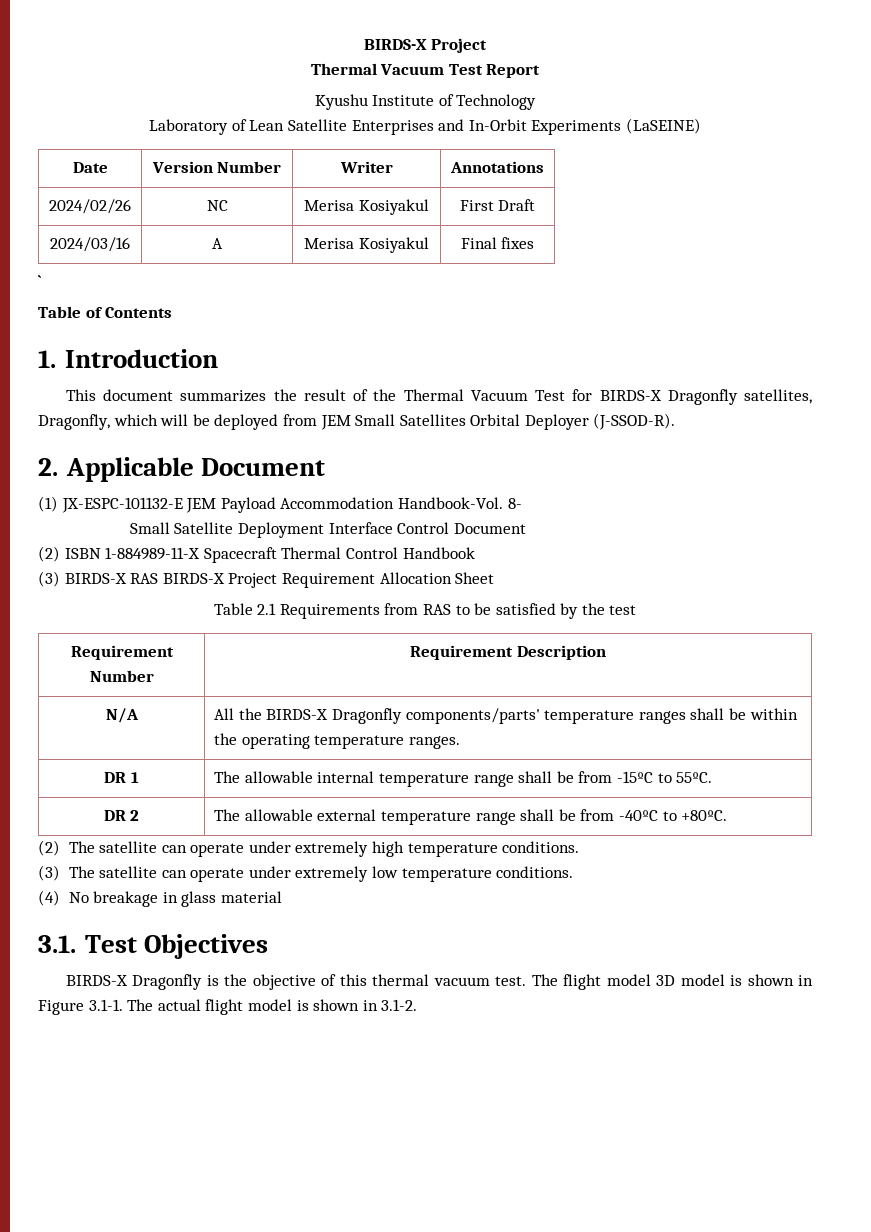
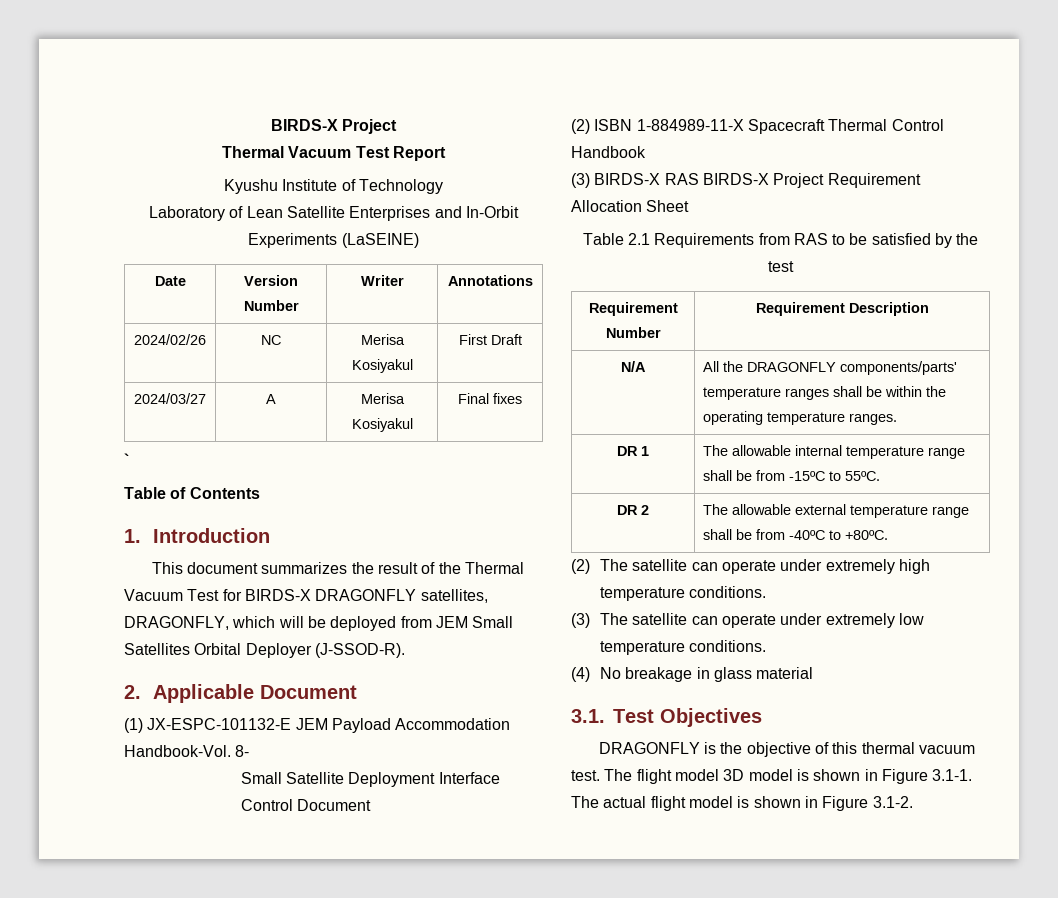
- 2024/03/16 | A | Merisa Kosiyakul | Final fixes
+ 2024/03/27 | A | Merisa Kosiyakul | Final fixes
- This document summarizes the result of the Thermal Vacuum Test for BIRDS-X Dragonfly satellites, Dragonfly, which will be deployed from JEM Small Satellites Orbital Deployer (J-SSOD-R).
+ This document summarizes the result of the Thermal Vacuum Test for BIRDS-X DRAGONFLY satellites, DRAGONFLY, which will be deployed from JEM Small Satellites Orbital Deployer (J-SSOD-R).
- N/A | All the BIRDS-X Dragonfly components/parts' temperature ranges shall be within the operating temperature ranges.
+ N/A | All the DRAGONFLY components/parts' temperature ranges shall be within the operating temperature ranges.
- BIRDS-X Dragonfly is the objective of this thermal vacuum test.
+ DRAGONFLY is the objective of this thermal vacuum test.
- The flight model 3D model is shown in Figure 3.1-1. The actual flight model is shown in 3.1-2.
+ The flight model 3D model is shown in Figure 3.1-1. The actual flight model is shown in Figure 3.1-2.

